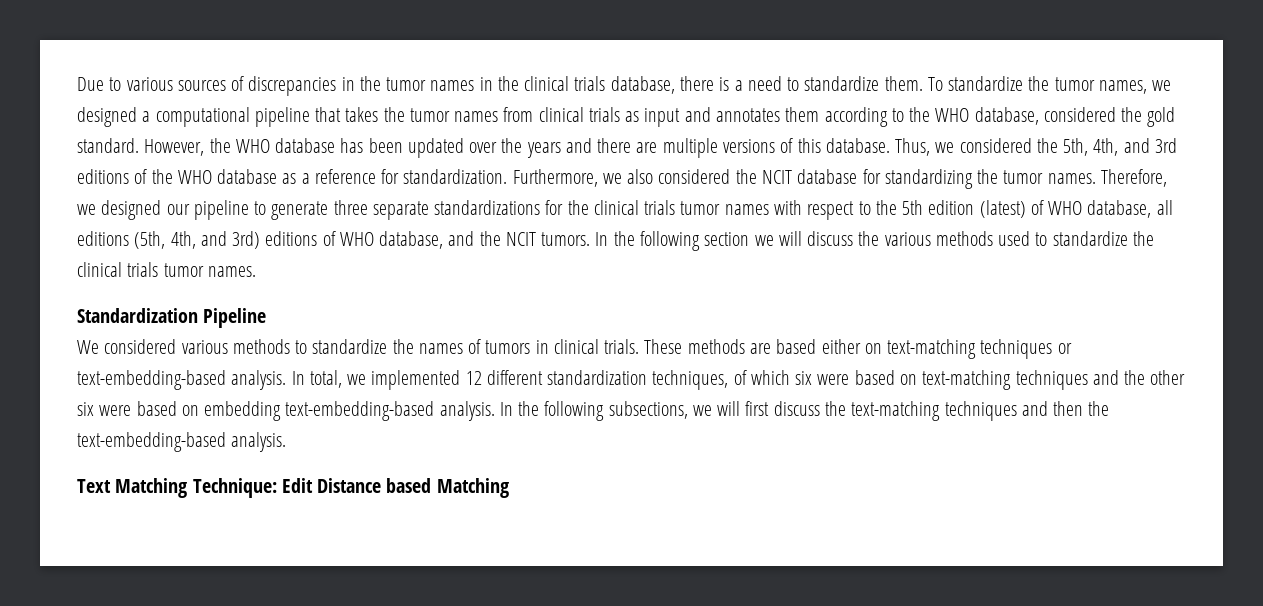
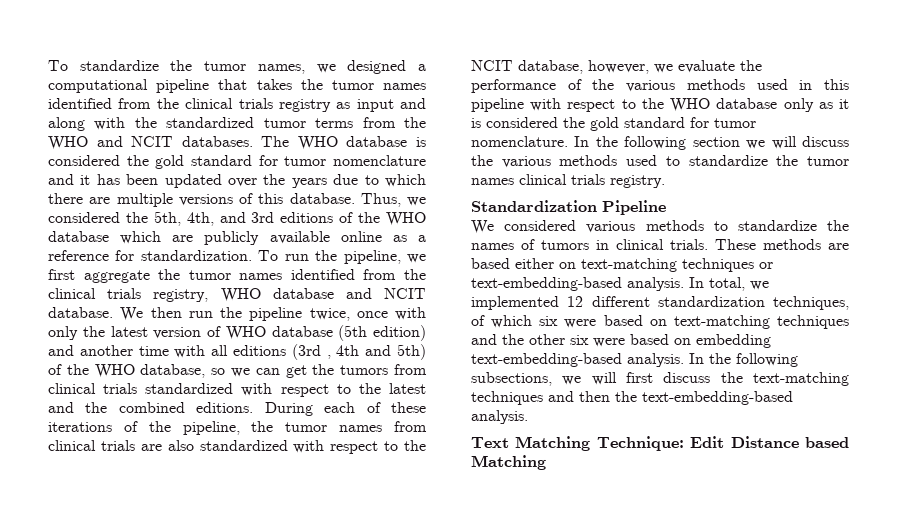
- Due to various sources of discrepancies in the tumor names in the clinical trials database, there is a need to standardize them. To standardize the tumor names, we designed a computational pipeline that takes the tumor names from clinical trials as input and annotates them according to the WHO database, considered the gold standard. However, the WHO database has been updated over the years and there are multiple versions of this database.
+ To standardize the tumor names, we designed a computational pipeline that takes the tumor names identified from the clinical trials registry as input and along with the standardized tumor terms from the WHO and NCIT databases. The WHO database is considered the gold standard for tumor nomenclature and it has been updated over the years due to which there are multiple versions of this database.
- Thus, we considered the 5th, 4th, and 3rd editions of the WHO database as a reference for standardization.
+ Thus, we considered the 5th, 4th, and 3rd editions of the WHO database which are publicly available online as a reference for standardization.
- Furthermore, we also considered the NCIT database for standardizing the tumor names. Therefore, we designed our pipeline to generate three separate standardizations for the clinical trials tumor names with respect to the 5th edition (latest) of WHO database, all editions (5th, 4th, and 3rd) editions of WHO database, and the NCIT tumors.
+ To run the pipeline, we first aggregate the tumor names identified from the clinical trials registry, WHO database and NCIT database. We then run the pipeline twice, once with only the latest version of WHO database (5th edition) and another time with all editions (3rd , 4th and 5th) of the WHO database, so we can get the tumors from clinical trials standardized with respect to the latest and the combined editions. During each of these iterations of the pipeline, the tumor names from clinical trials are also standardized with respect to the NCIT database, however, we evaluate the performance of the various methods used in this pipeline with respect to the WHO database only as it is considered the gold standard for tumor nomenclature.
- In the following section we will discuss the various methods used to standardize the clinical trials tumor names.
+ In the following section we will discuss the various methods used to standardize the tumor names clinical trials registry.

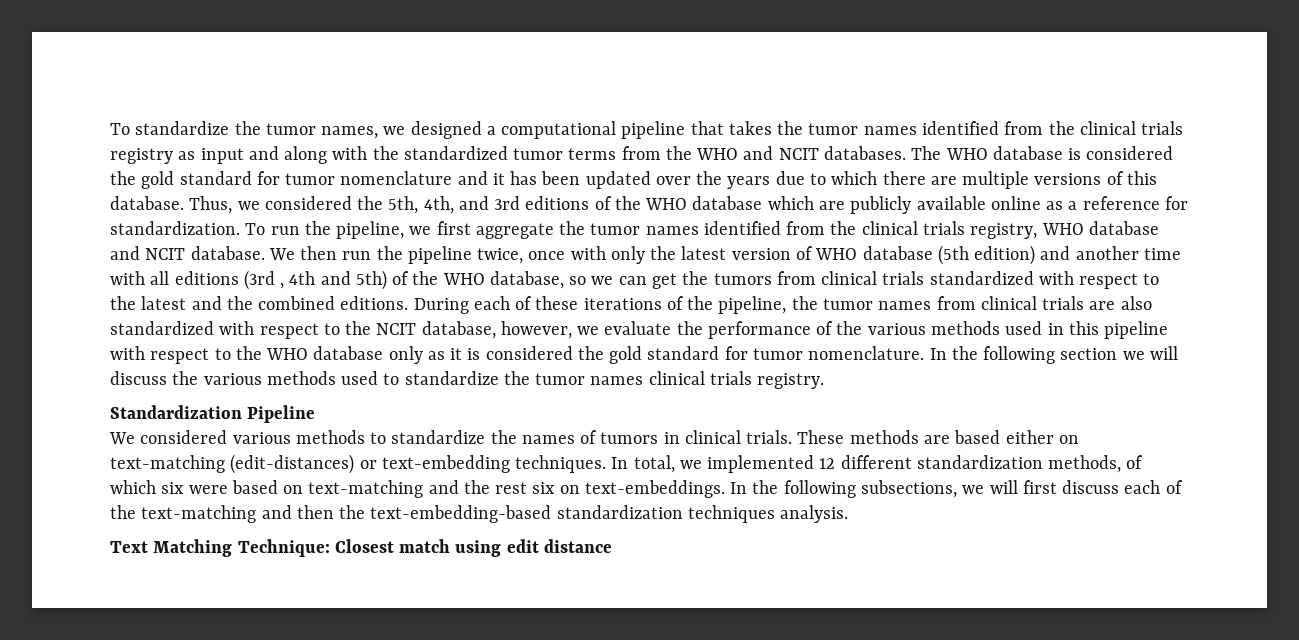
- These methods are based either on text-matching techniques or text-embedding-based analysis.
+ These methods are based either on text-matching (edit-distances) or text-embedding techniques.
- In total, we implemented 12 different standardization techniques, of which six were based on text-matching techniques and the other six were based on embedding text-embedding-based analysis.
+ In total, we implemented 12 different standardization methods, of which six were based on text-matching and the rest six on text-embeddings.
- In the following subsections, we will first discuss the text-matching techniques and then the text-embedding-based analysis.
+ In the following subsections, we will first discuss each of the text-matching and then the text-embedding-based standardization techniques analysis.
- Text Matching Technique: Edit Distance based Matching
+ Text Matching Technique: Closest match using edit distance

